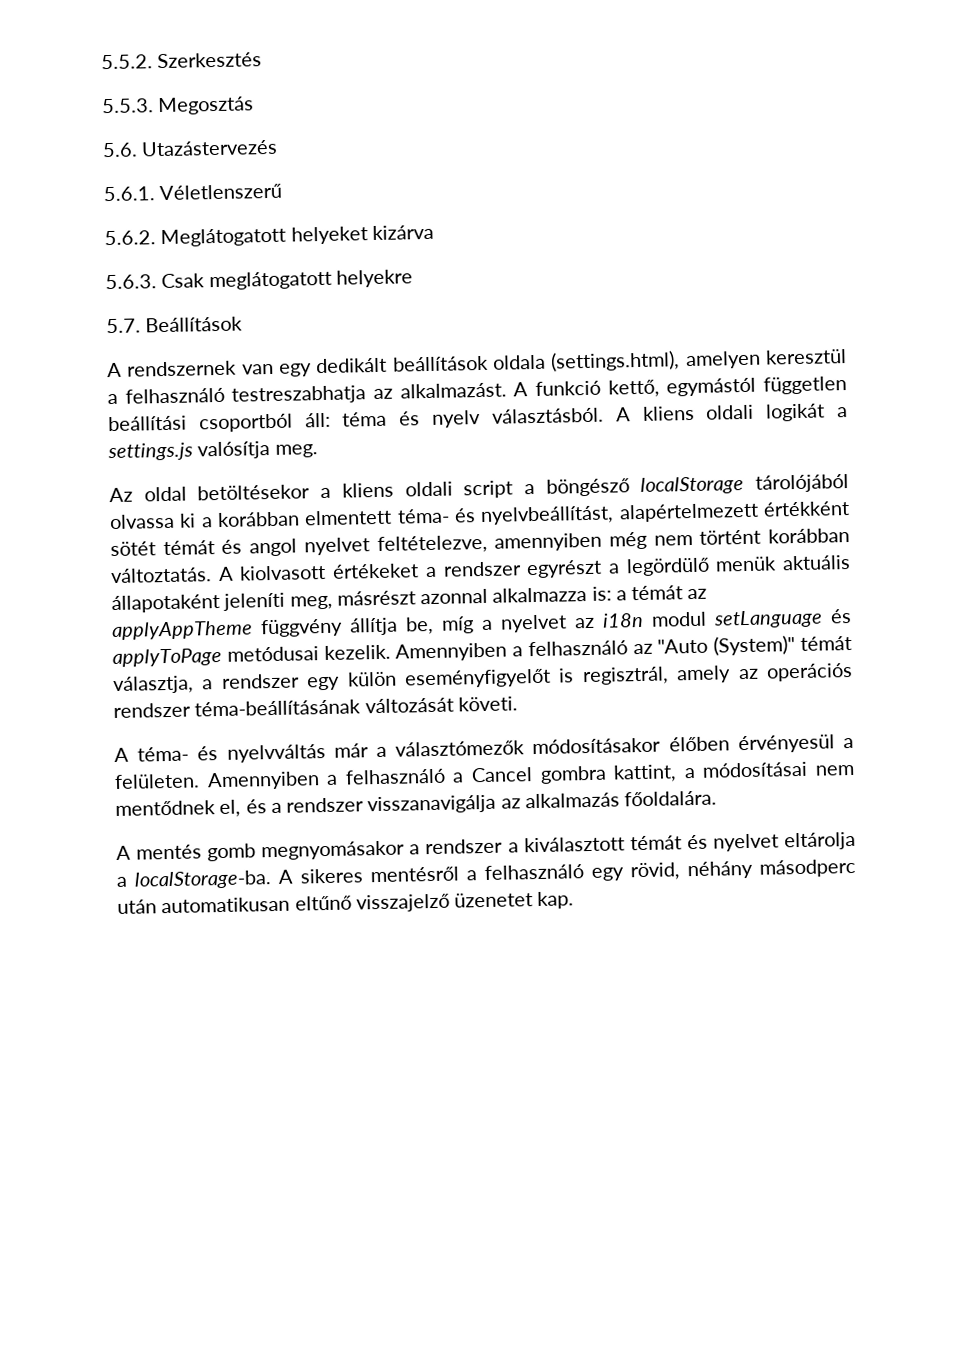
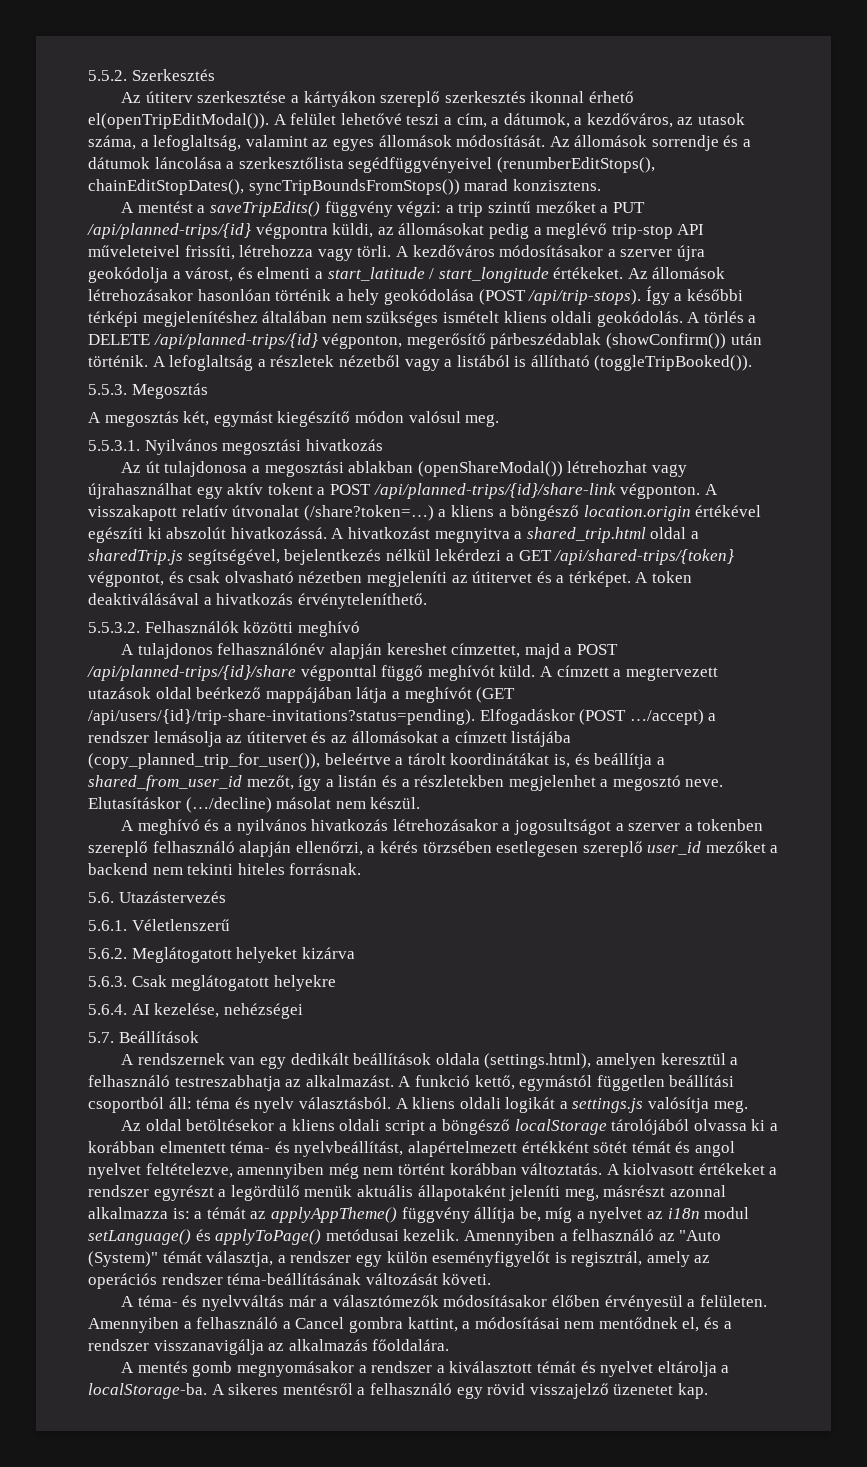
+ Az útiterv szerkesztése a kártyákon szereplő szerkesztés ikonnal érhető el(openTripEditModal()). A felület lehetővé teszi a cím, a dátumok, a kezdőváros, az utasok száma, a lefoglaltság, valamint az egyes állomások módosítását. Az állomások sorrendje és a dátumok láncolása a szerkesztőlista segédfüggvényeivel (renumberEditStops(), chainEditStopDates(), syncTripBoundsFromStops()) marad konzisztens.
+ A mentést a saveTripEdits() függvény végzi: a trip szintű mezőket a PUT /api/planned-trips/{id} végpontra küldi, az állomásokat pedig a meglévő trip-stop API műveleteivel frissíti, létrehozza vagy törli. A kezdőváros módosításakor a szerver újra geokódolja a várost, és elmenti a start_latitude / start_longitude értékeket. Az állomások létrehozásakor hasonlóan történik a hely geokódolása (POST /api/trip-stops). Így a későbbi térképi megjelenítéshez általában nem szükséges ismételt kliens oldali geokódolás. A törlés a DELETE /api/planned-trips/{id} végponton, megerősítő párbeszédablak (showConfirm()) után történik. A lefoglaltság a részletek nézetből vagy a listából is állítható (toggleTripBooked()).
  5.5.3. Megosztás
+ A megosztás két, egymást kiegészítő módon valósul meg.
+ 5.5.3.1. Nyilvános megosztási hivatkozás
+ Az út tulajdonosa a megosztási ablakban (openShareModal()) létrehozhat vagy újrahasználhat egy aktív tokent a POST /api/planned-trips/{id}/share-link végponton. A visszakapott relatív útvonalat (/share?token=…) a kliens a böngésző location.origin értékével egészíti ki abszolút hivatkozássá. A hivatkozást megnyitva a shared_trip.html oldal a sharedTrip.js segítségével, bejelentkezés nélkül lekérdezi a GET /api/shared-trips/{token} végpontot, és csak olvasható nézetben megjeleníti az útitervet és a térképet. A token deaktiválásával a hivatkozás érvényteleníthető.
+ 5.5.3.2. Felhasználók közötti meghívó
+ A tulajdonos felhasználónév alapján kereshet címzettet, majd a POST /api/planned-trips/{id}/share végponttal függő meghívót küld. A címzett a megtervezett utazások oldal beérkező mappájában látja a meghívót (GET /api/users/{id}/trip-share-invitations?status=pending). Elfogadáskor (POST …/accept) a rendszer lemásolja az útitervet és az állomásokat a címzett listájába (copy_planned_trip_for_user()), beleértve a tárolt koordinátákat is, és beállítja a shared_from_user_id mezőt, így a listán és a részletekben megjelenhet a megosztó neve. Elutasításkor (…/decline) másolat nem készül.
+ A meghívó és a nyilvános hivatkozás létrehozásakor a jogosultságot a szerver a tokenben szereplő felhasználó alapján ellenőrzi, a kérés törzsében esetlegesen szereplő user_id mezőket a backend nem tekinti hiteles forrásnak.
+ 5.6.4. AI kezelése, nehézségei
- A kiolvasott értékeket a rendszer egyrészt a legördülő menük aktuális állapotaként jeleníti meg, másrészt azonnal alkalmazza is: a témát az applyAppTheme függvény állítja be, míg a nyelvet az i18n modul setLanguage és applyToPage metódusai kezelik.
+ A kiolvasott értékeket a rendszer egyrészt a legördülő menük aktuális állapotaként jeleníti meg, másrészt azonnal alkalmazza is: a témát az applyAppTheme() függvény állítja be, míg a nyelvet az i18n modul setLanguage() és applyToPage() metódusai kezelik.
- A sikeres mentésről a felhasználó egy rövid, néhány másodperc után automatikusan eltűnő visszajelző üzenetet kap.
+ A sikeres mentésről a felhasználó egy rövid visszajelző üzenetet kap.

